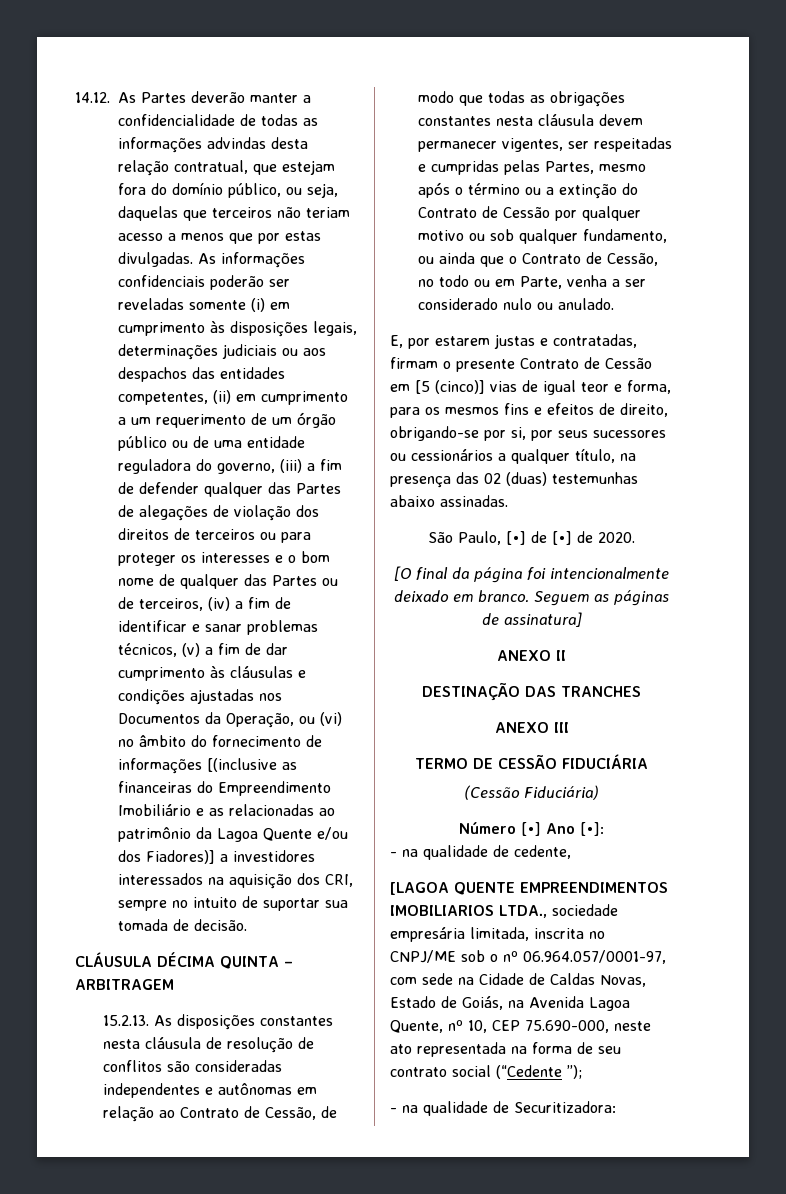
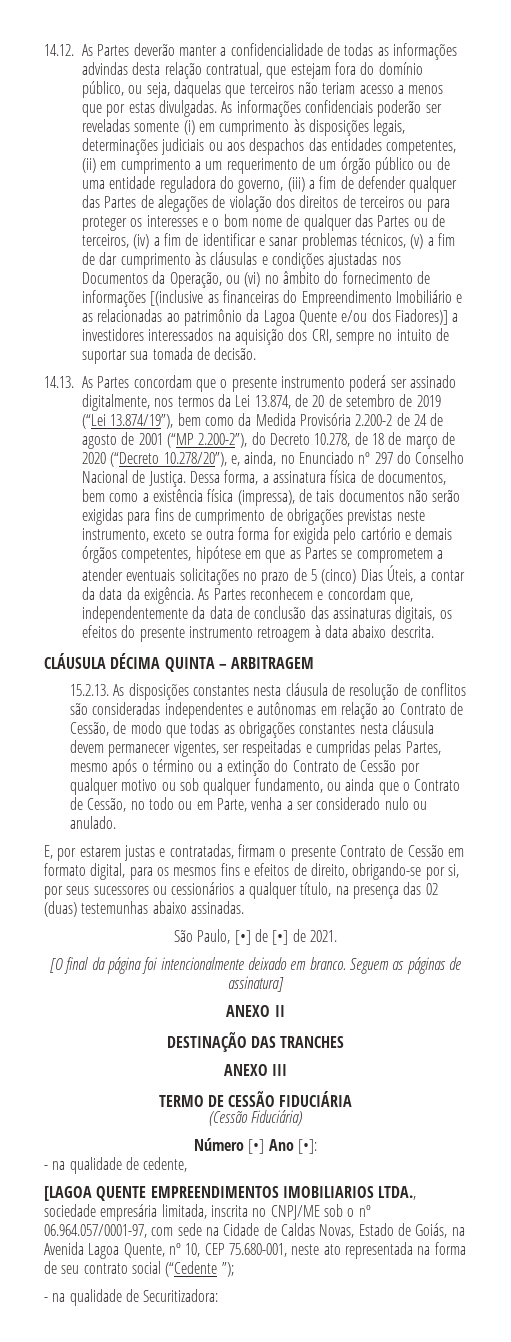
+ 14.13. As Partes concordam que o presente instrumento poderá ser assinado digitalmente, nos termos da Lei 13.874, de 20 de setembro de 2019 (“Lei 13.874/19”), bem como da Medida Provisória 2.200-2 de 24 de agosto de 2001 (“MP 2.200-2”), do Decreto 10.278, de 18 de março de 2020 (“Decreto 10.278/20”), e, ainda, no Enunciado nº 297 do Conselho Nacional de Justiça. Dessa forma, a assinatura física de documentos, bem como a existência física (impressa), de tais documentos não serão exigidas para fins de cumprimento de obrigações previstas neste instrumento, exceto se outra forma for exigida pelo cartório e demais órgãos competentes, hipótese em que as Partes se comprometem a atender eventuais solicitações no prazo de 5 (cinco) Dias Úteis, a contar da data da exigência. As Partes reconhecem e concordam que, independentemente da data de conclusão das assinaturas digitais, os efeitos do presente instrumento retroagem à data abaixo descrita.
- E, por estarem justas e contratadas, firmam o presente Contrato de Cessão em [5 (cinco)] vias de igual teor e forma, para os mesmos fins e efeitos de direito, obrigando-se por si, por seus sucessores ou cessionários a qualquer título, na presença das 02 (duas) testemunhas abaixo assinadas.
+ E, por estarem justas e contratadas, firmam o presente Contrato de Cessão em formato digital, para os mesmos fins e efeitos de direito, obrigando-se por si, por seus sucessores ou cessionários a qualquer título, na presença das 02 (duas) testemunhas abaixo assinadas.
- São Paulo, [•] de [•] de 2020.
+ São Paulo, [•] de [•] de 2021.
- [LAGOA QUENTE EMPREENDIMENTOS IMOBILIARIOS LTDA., sociedade empresária limitada, inscrita no CNPJ/ME sob o nº 06.964.057/0001-97, com sede na Cidade de Caldas Novas, Estado de Goiás, na Avenida Lagoa Quente, nº 10, CEP 75.690-000, neste ato representada na forma de seu contrato social (“Cedente ”);
+ [LAGOA QUENTE EMPREENDIMENTOS IMOBILIARIOS LTDA., sociedade empresária limitada, inscrita no CNPJ/ME sob o nº 06.964.057/0001-97, com sede na Cidade de Caldas Novas, Estado de Goiás, na Avenida Lagoa Quente, nº 10, CEP 75.680-001, neste ato representada na forma de seu contrato social (“Cedente ”);

